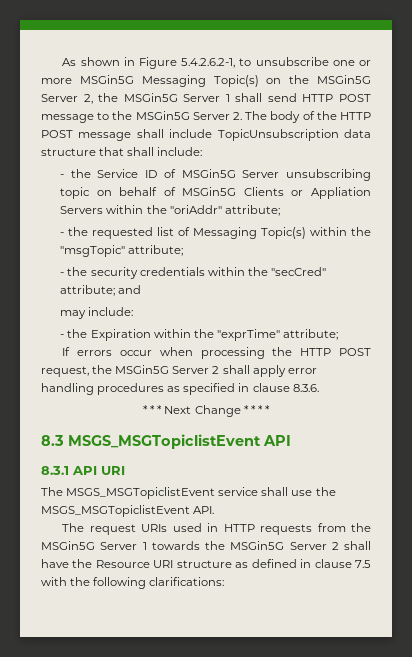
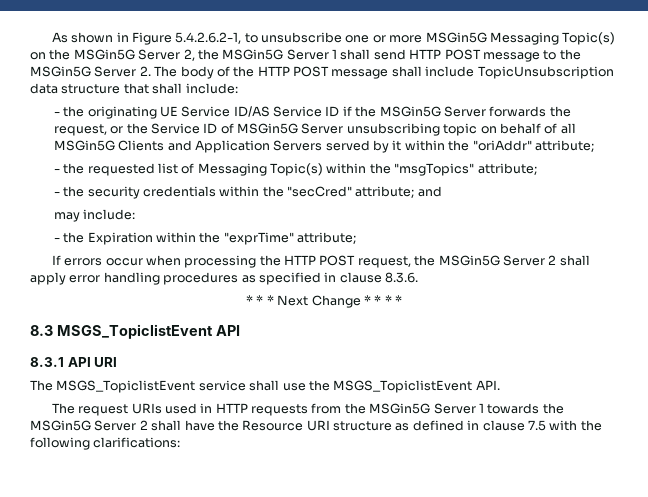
- - the Service ID of MSGin5G Server unsubscribing topic on behalf of MSGin5G Clients or Appliation Servers within the "oriAddr" attribute;
+ - the originating UE Service ID/AS Service ID if the MSGin5G Server forwards the request, or the Service ID of MSGin5G Server unsubscribing topic on behalf of all MSGin5G Clients and Application Servers served by it within the "oriAddr" attribute;
- - the requested list of Messaging Topic(s) within the "msgTopic" attribute;
+ - the requested list of Messaging Topic(s) within the "msgTopics" attribute;
- 8.3 MSGS_MSGTopiclistEvent API
+ 8.3 MSGS_TopiclistEvent API
- The MSGS_MSGTopiclistEvent service shall use the MSGS_MSGTopiclistEvent API.
+ The MSGS_TopiclistEvent service shall use the MSGS_TopiclistEvent API.

